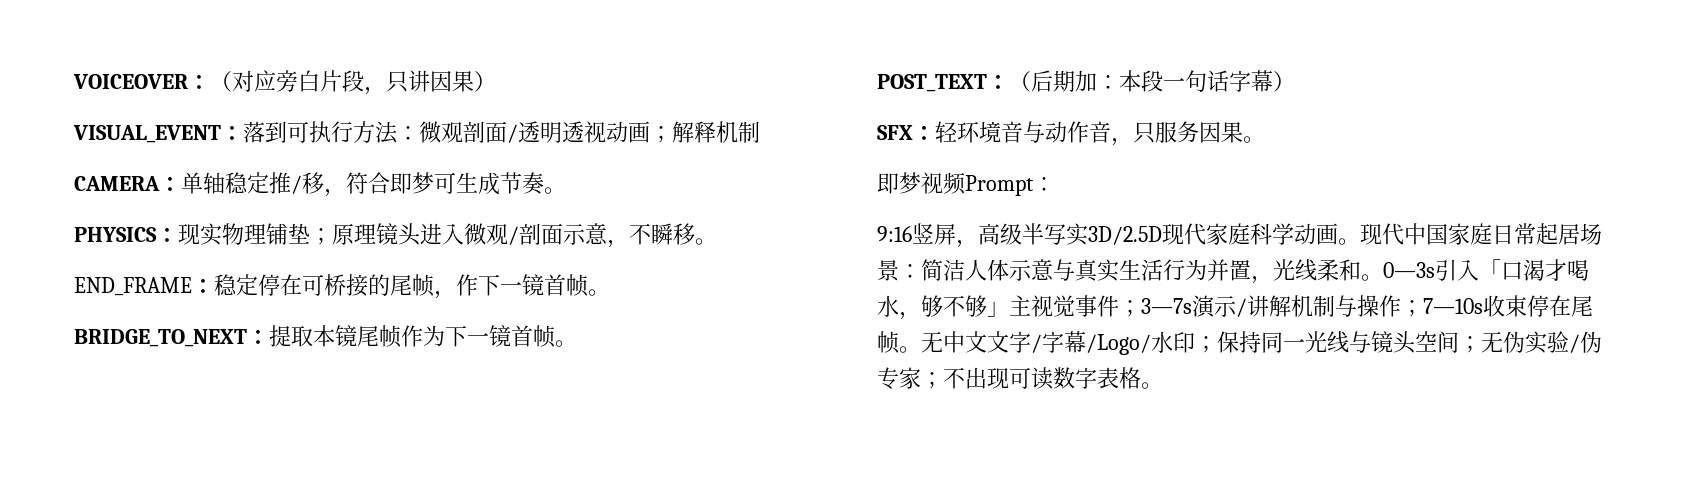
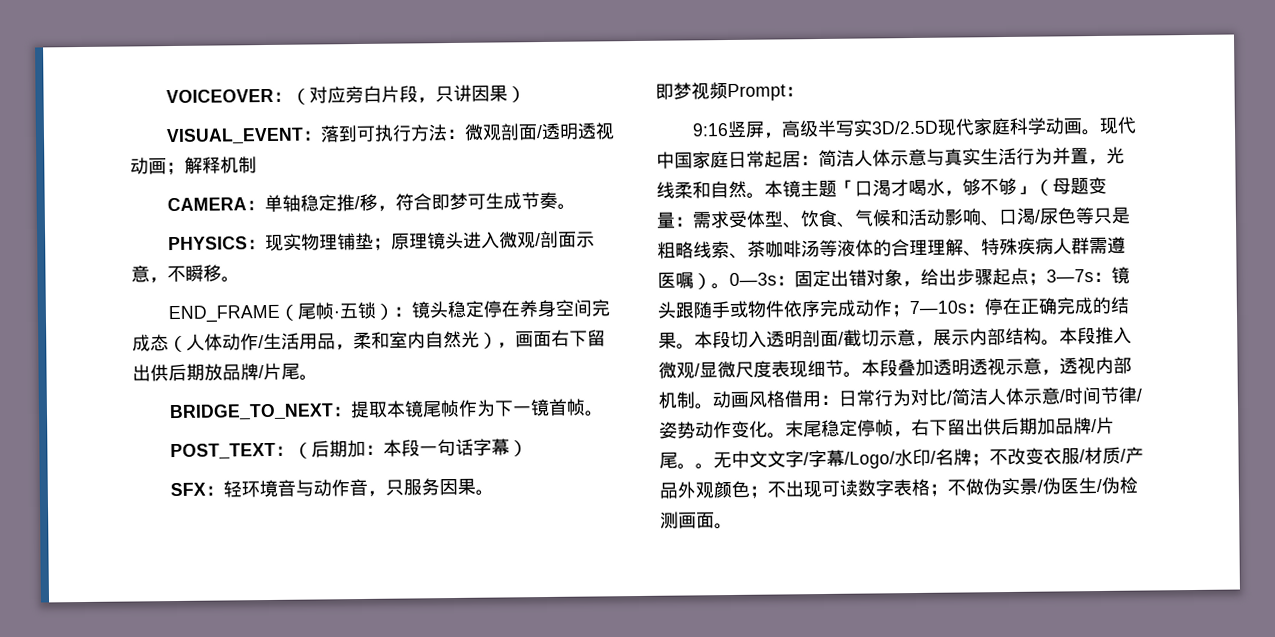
- END_FRAME：稳定停在可桥接的尾帧，作下一镜首帧。
+ END_FRAME（尾帧·五锁）：镜头稳定停在养身空间完成态（人体动作/生活用品，柔和室内自然光），画面右下留出供后期放品牌/片尾。
- 现代中国家庭日常起居场景：简洁人体示意与真实生活行为并置，光线柔和。0—3s引入「口渴才喝水，够不够」主视觉事件；3—7s演示/讲解机制与操作；7—10s收束停在尾帧。
+ 现代中国家庭日常起居：简洁人体示意与真实生活行为并置，光线柔和自然。本镜主题「口渴才喝水，够不够」（母题变量：需求受体型、饮食、气候和活动影响、口渴/尿色等只是粗略线索、茶咖啡汤等液体的合理理解、特殊疾病人群需遵医嘱）。0—3s：固定出错对象，给出步骤起点；3—7s：镜头跟随手或物件依序完成动作；7—10s：停在正确完成的结果。本段切入透明剖面/截切示意，展示内部结构。本段推入微观/显微尺度表现细节。本段叠加透明透视示意，透视内部机制。动画风格借用：日常行为对比/简洁人体示意/时间节律/姿势动作变化。末尾稳定停帧，右下留出供后期加品牌/片尾。。
- 无中文文字/字幕/Logo/水印；保持同一光线与镜头空间；无伪实验/伪专家；不出现可读数字表格。
+ 无中文文字/字幕/Logo/水印/名牌；不改变衣服/材质/产品外观颜色；不出现可读数字表格；不做伪实景/伪医生/伪检测画面。

